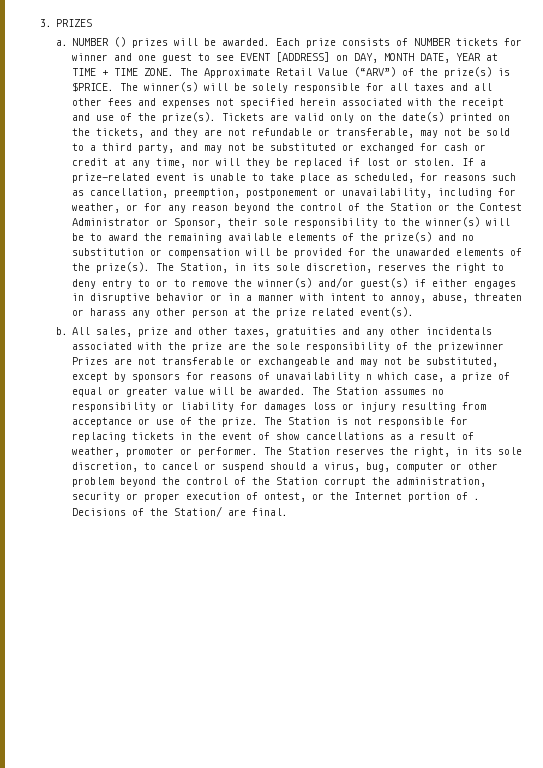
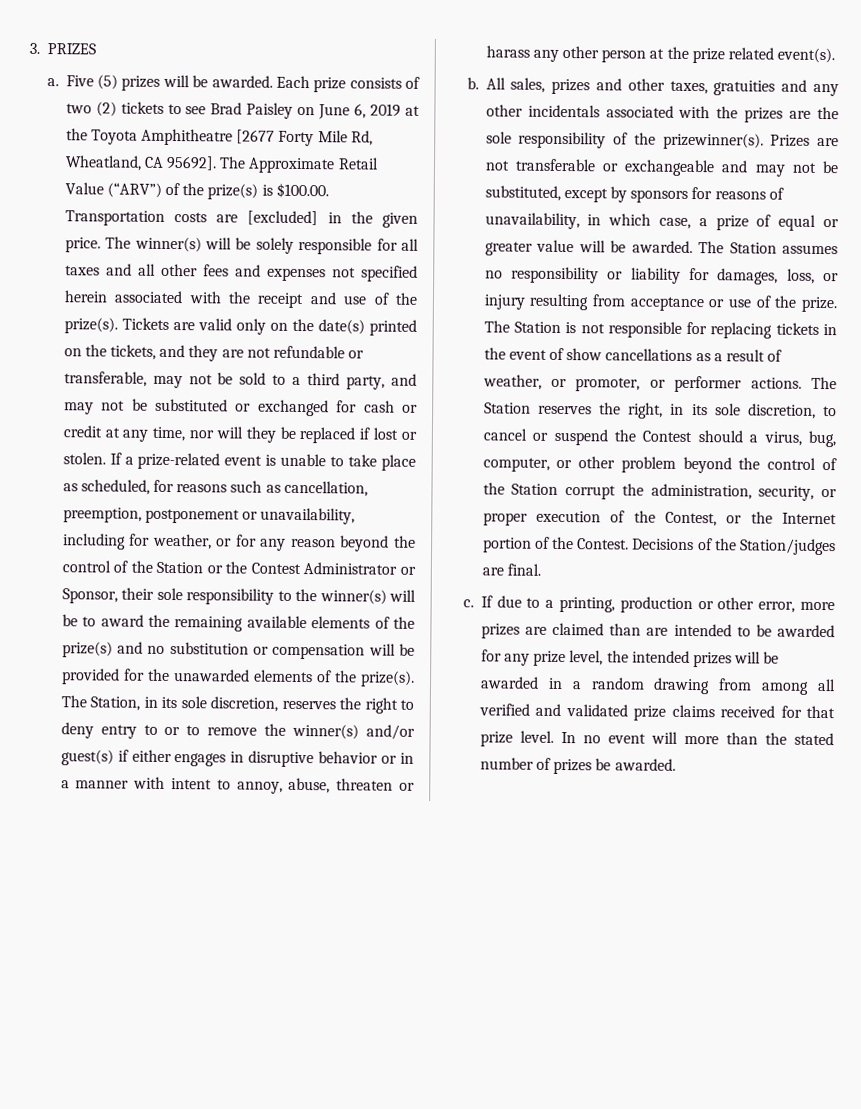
- NUMBER () prizes will be awarded.
+ Five (5) prizes will be awarded.
- Each prize consists of NUMBER tickets for winner and one guest to see EVENT [ADDRESS] on DAY, MONTH DATE, YEAR at TIME + TIME ZONE.
+ Each prize consists of two (2) tickets to see Brad Paisley on June 6, 2019 at the Toyota Amphitheatre [2677 Forty Mile Rd, Wheatland, CA 95692].
- The Approximate Retail Value (“ARV”) of the prize(s) is $PRICE.
+ The Approximate Retail Value (“ARV”) of the prize(s) is $100.00. Transportation costs are [excluded] in the given price.
- All sales, prize and other taxes, gratuities and any other incidentals associated with the prize are the sole responsibility of the prizewinner Prizes are not transferable or exchangeable and may not be substituted, except by sponsors for reasons of unavailability n which case, a prize of equal or greater value will be awarded.
+ All sales, prizes and other taxes, gratuities and any other incidentals associated with the prizes are the sole responsibility of the prizewinner(s). Prizes are not transferable or exchangeable and may not be substituted, except by sponsors for reasons of unavailability, in which case, a prize of equal or greater value will be awarded.
- The Station assumes no responsibility or liability for damages loss or injury resulting from acceptance or use of the prize.
+ The Station assumes no responsibility or liability for damages, loss, or injury resulting from acceptance or use of the prize.
- The Station is not responsible for replacing tickets in the event of show cancellations as a result of weather, promoter or performer.
+ The Station is not responsible for replacing tickets in the event of show cancellations as a result of weather, or promoter, or performer actions.
- The Station reserves the right, in its sole discretion, to cancel or suspend should a virus, bug, computer or other problem beyond the control of the Station corrupt the administration, security or proper execution of ontest, or the Internet portion of .
+ The Station reserves the right, in its sole discretion, to cancel or suspend the Contest should a virus, bug, computer, or other problem beyond the control of the Station corrupt the administration, security, or proper execution of the Contest, or the Internet portion of the Contest.
- Decisions of the Station/ are final.
+ Decisions of the Station/judges are final.
+ c. If due to a printing, production or other error, more prizes are claimed than are intended to be awarded for any prize level, the intended prizes will be awarded in a random drawing from among all verified and validated prize claims received for that prize level. In no event will more than the stated number of prizes be awarded.

